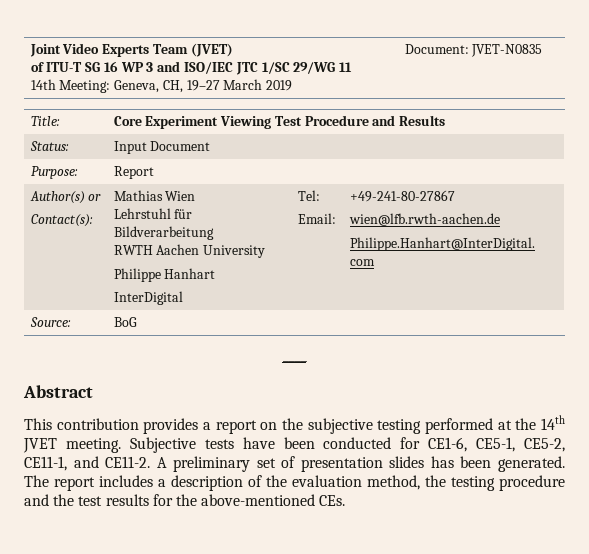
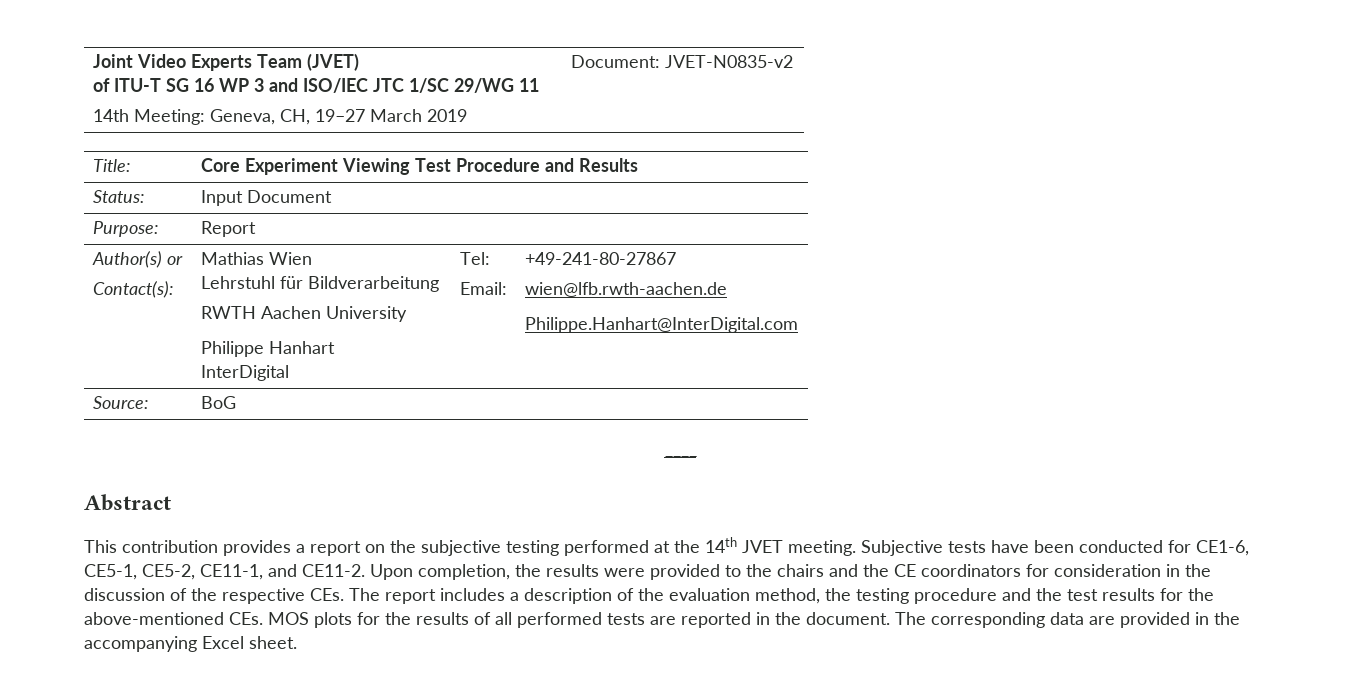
  Joint Video Experts Team (JVET)
  of ITU-T SG 16 WP 3 and ISO/IEC JTC 1/SC 29/WG 11
- 14th Meeting: Geneva, CH, 19–27 March 2019 | Document: JVET-N0835
+ 14th Meeting: Geneva, CH, 19–27 March 2019 | Document: JVET-N0835-v2
- A preliminary set of presentation slides has been generated. The report includes a description of the evaluation method, the testing procedure and the test results for the above-mentioned CEs.
+ Upon completion, the results were provided to the chairs and the CE coordinators for consideration in the discussion of the respective CEs. The report includes a description of the evaluation method, the testing procedure and the test results for the above-mentioned CEs. MOS plots for the results of all performed tests are reported in the document. The corresponding data are provided in the accompanying Excel sheet.

